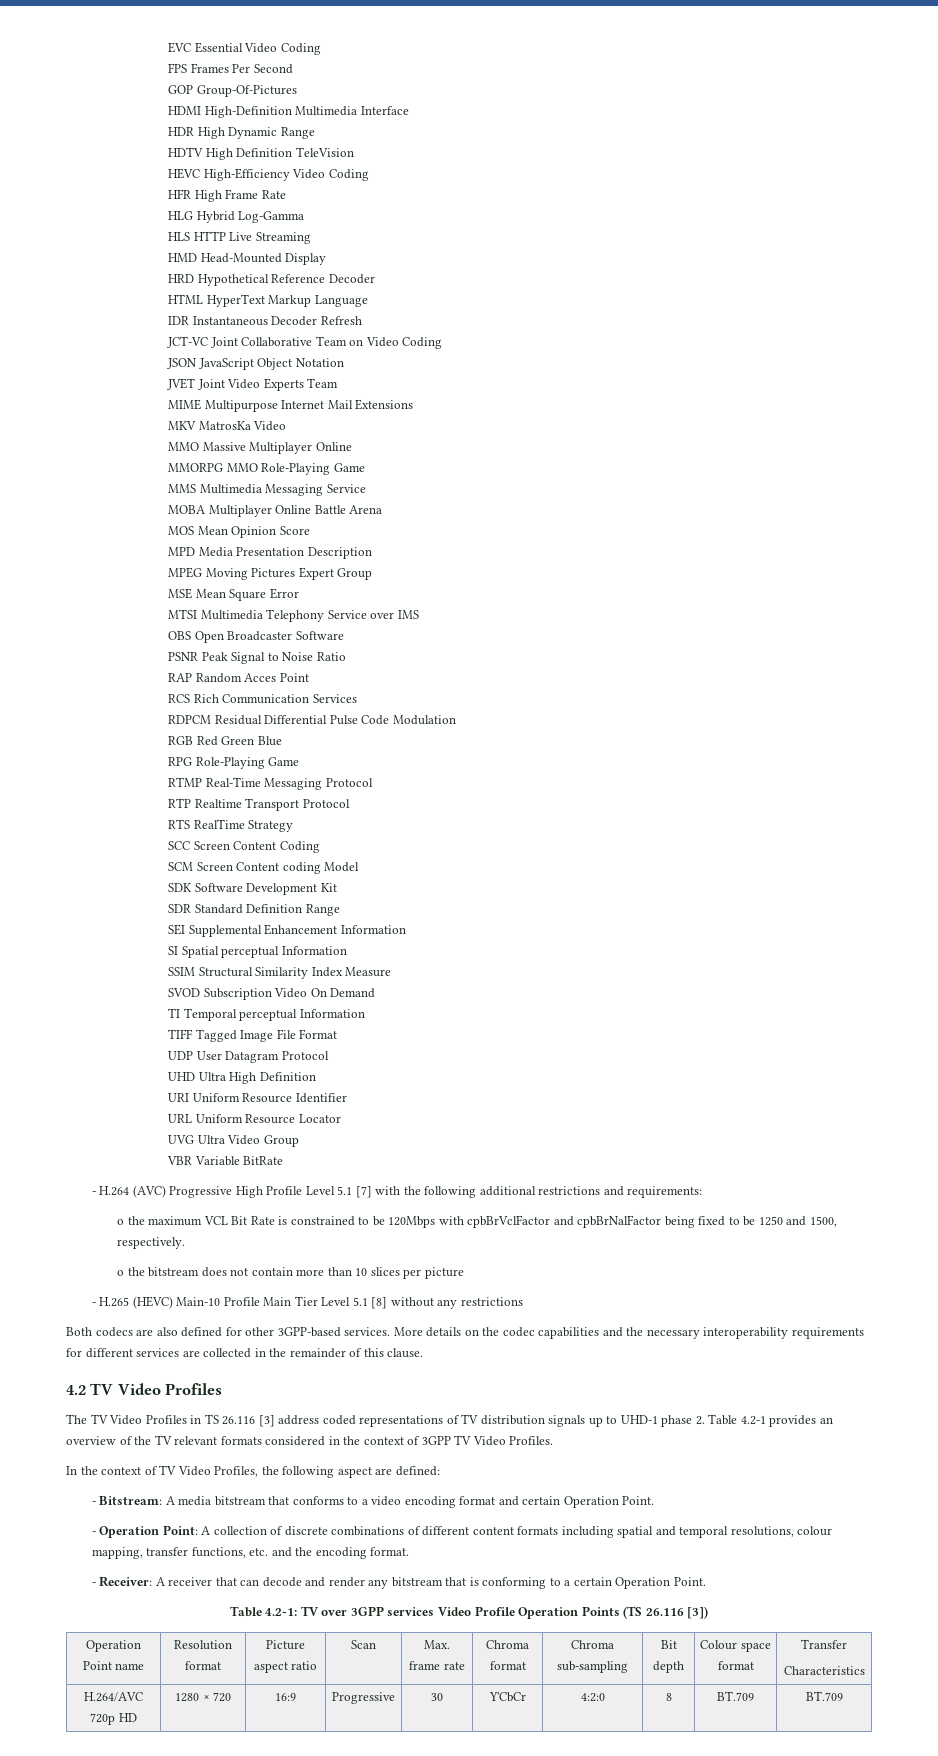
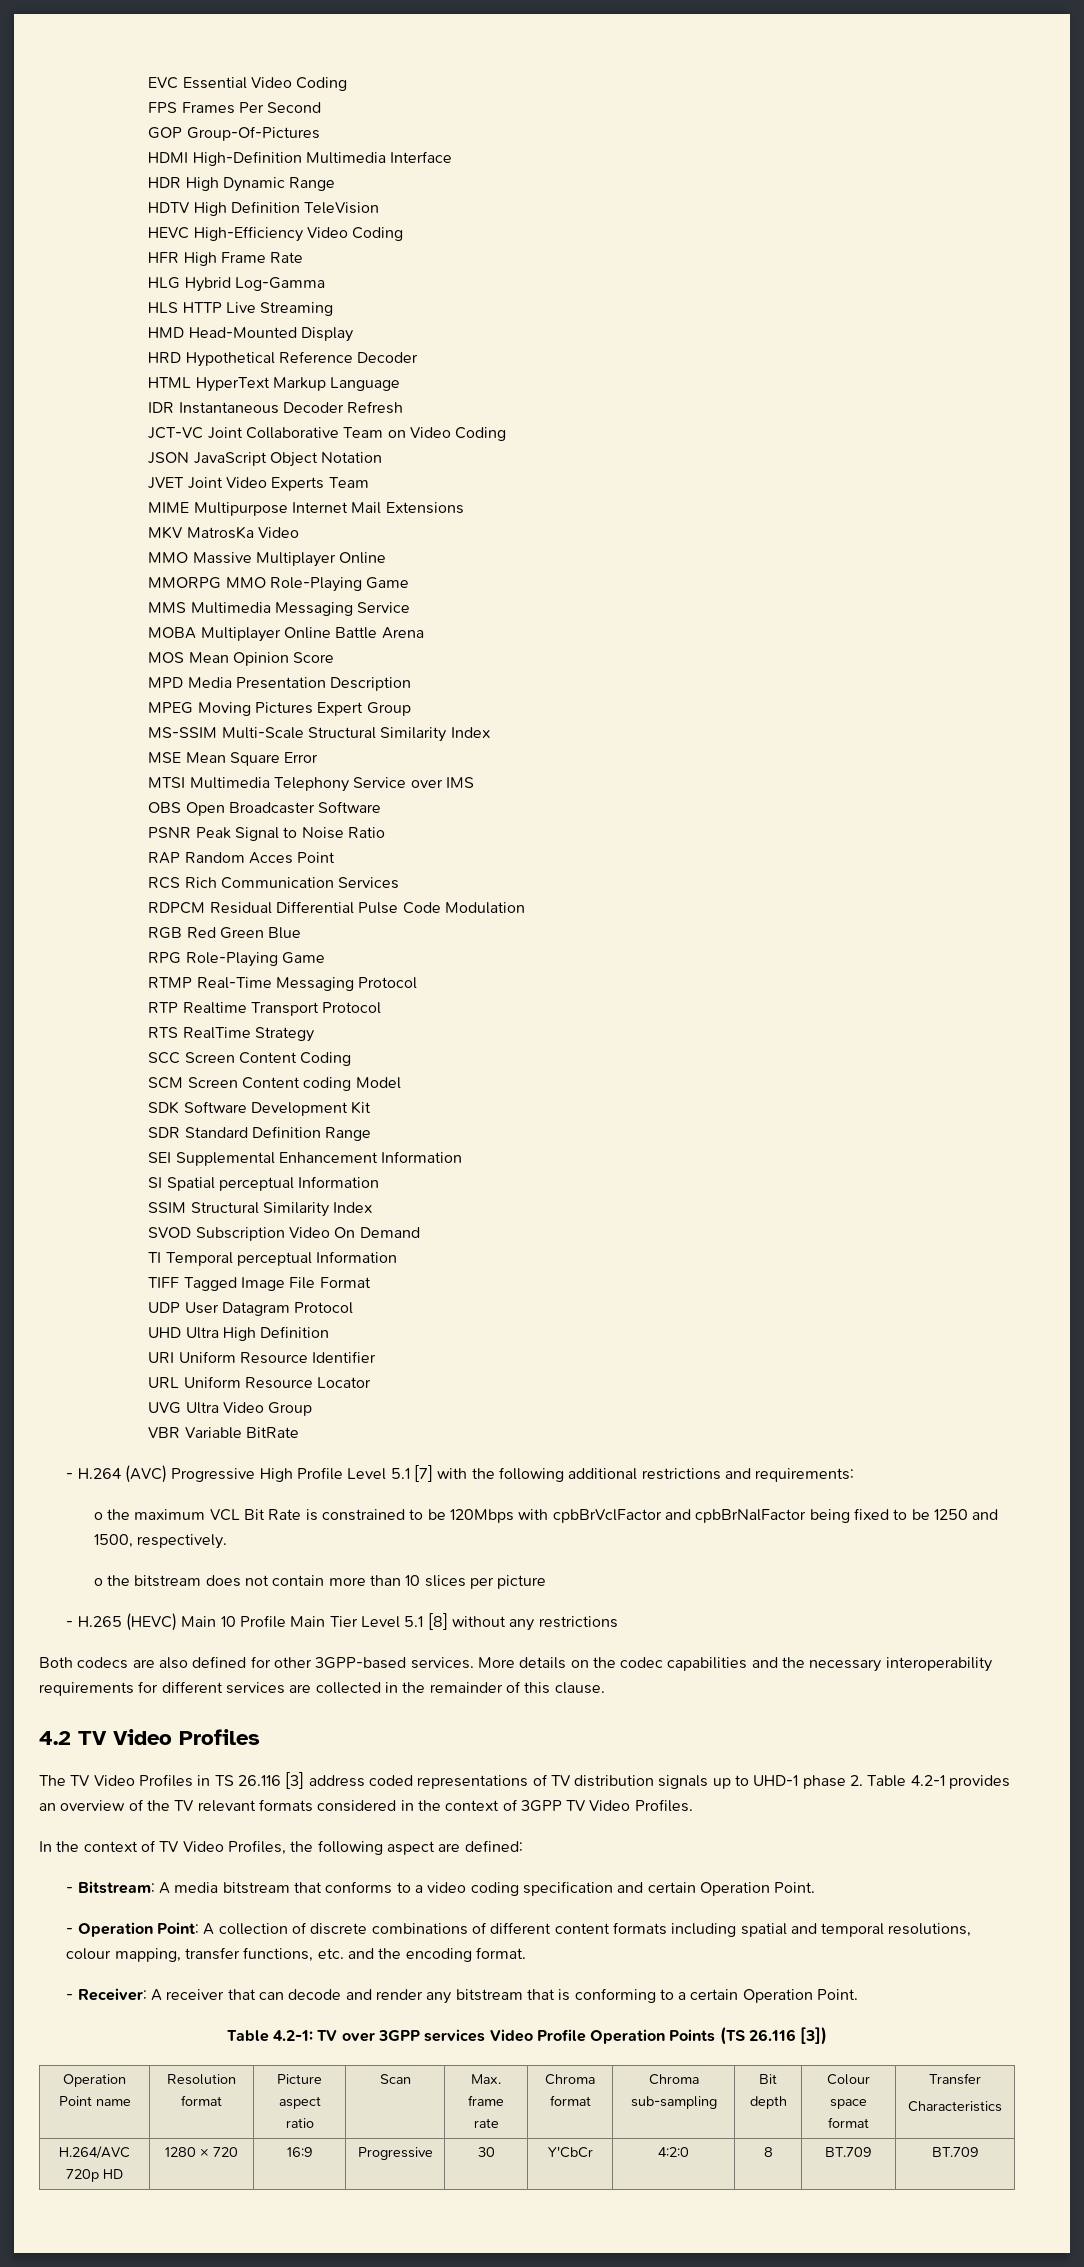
+ MS-SSIM Multi-Scale Structural Similarity Index
- SSIM Structural Similarity Index Measure
+ SSIM Structural Similarity Index
- - H.265 (HEVC) Main-10 Profile Main Tier Level 5.1 [8] without any restrictions
+ - H.265 (HEVC) Main 10 Profile Main Tier Level 5.1 [8] without any restrictions
- - Bitstream: A media bitstream that conforms to a video encoding format and certain Operation Point.
+ - Bitstream: A media bitstream that conforms to a video coding specification and certain Operation Point.

